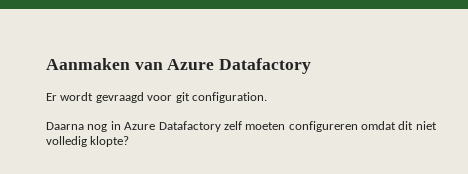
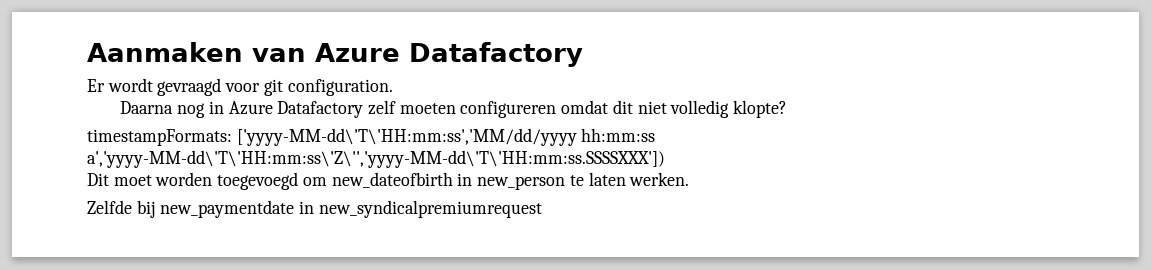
+ timestampFormats: ['yyyy-MM-dd\'T\'HH:mm:ss','MM/dd/yyyy hh:mm:ss a','yyyy-MM-dd\'T\'HH:mm:ss\'Z\'','yyyy-MM-dd\'T\'HH:mm:ss.SSSSXXX'])
+ Dit moet worden toegevoegd om new_dateofbirth in new_person te laten werken.
+ Zelfde bij new_paymentdate in new_syndicalpremiumrequest

